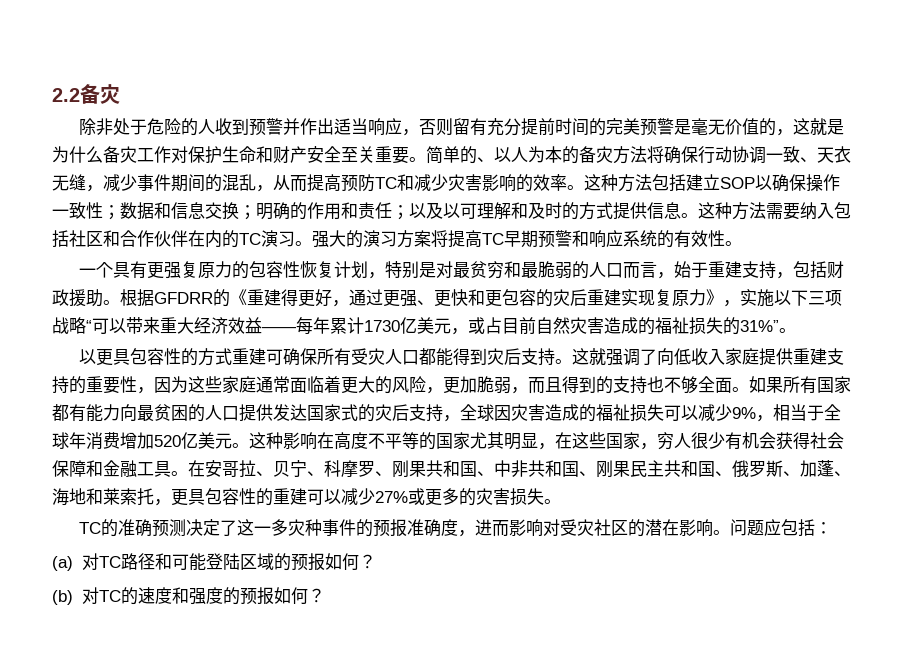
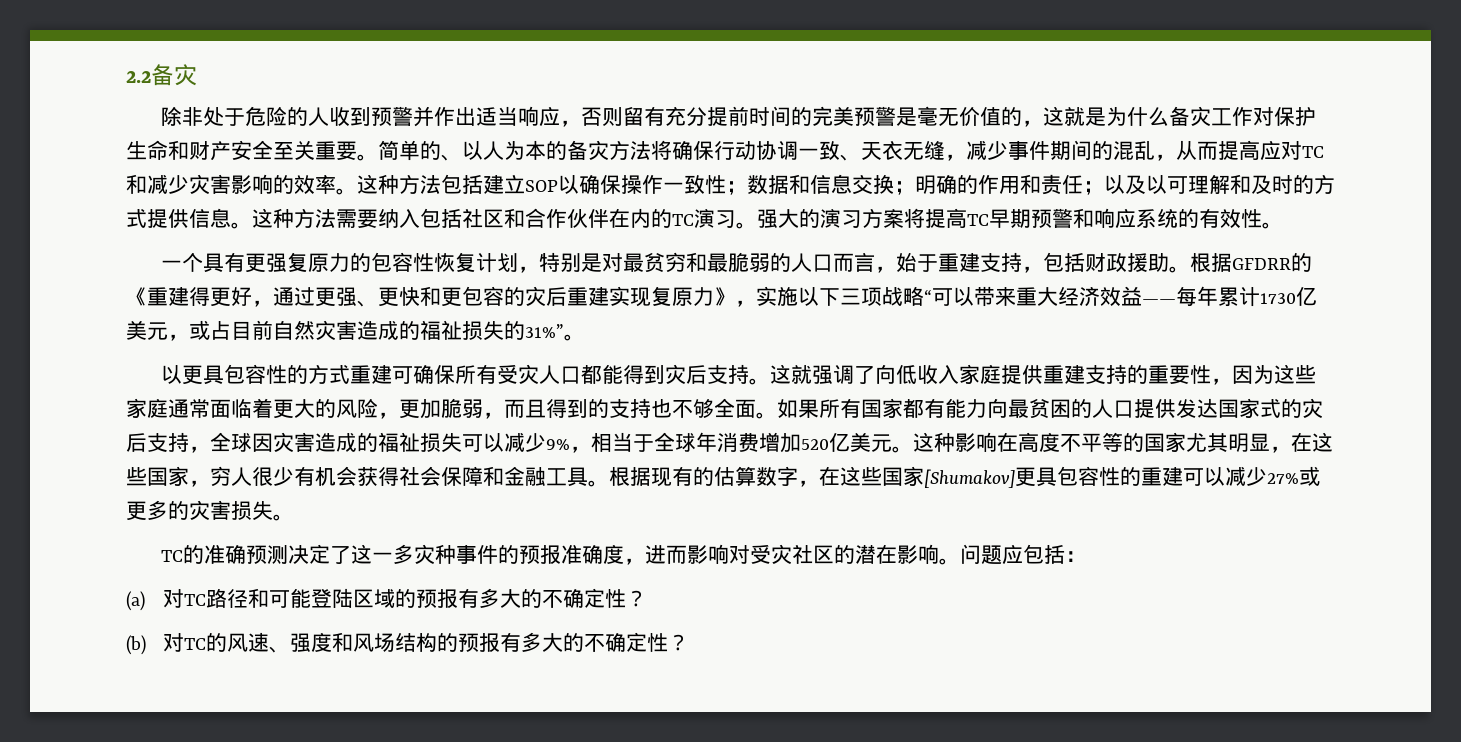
- 简单的、以人为本的备灾方法将确保行动协调一致、天衣无缝，减少事件期间的混乱，从而提高预防TC和减少灾害影响的效率。
+ 简单的、以人为本的备灾方法将确保行动协调一致、天衣无缝，减少事件期间的混乱，从而提高应对TC和减少灾害影响的效率。
- 在安哥拉、贝宁、科摩罗、刚果共和国、中非共和国、刚果民主共和国、俄罗斯、加蓬、海地和莱索托，更具包容性的重建可以减少27%或更多的灾害损失。
+ 根据现有的估算数字，在这些国家[Shumakov]更具包容性的重建可以减少27%或更多的灾害损失。
- (a)对TC路径和可能登陆区域的预报如何？
+ (a)对TC路径和可能登陆区域的预报有多大的不确定性？
- (b)对TC的速度和强度的预报如何？
+ (b)对TC的风速、强度和风场结构的预报有多大的不确定性？

